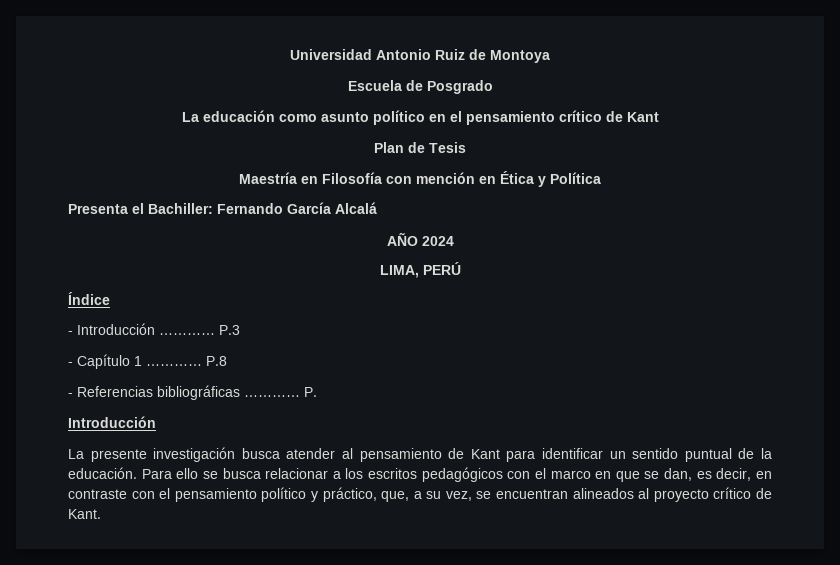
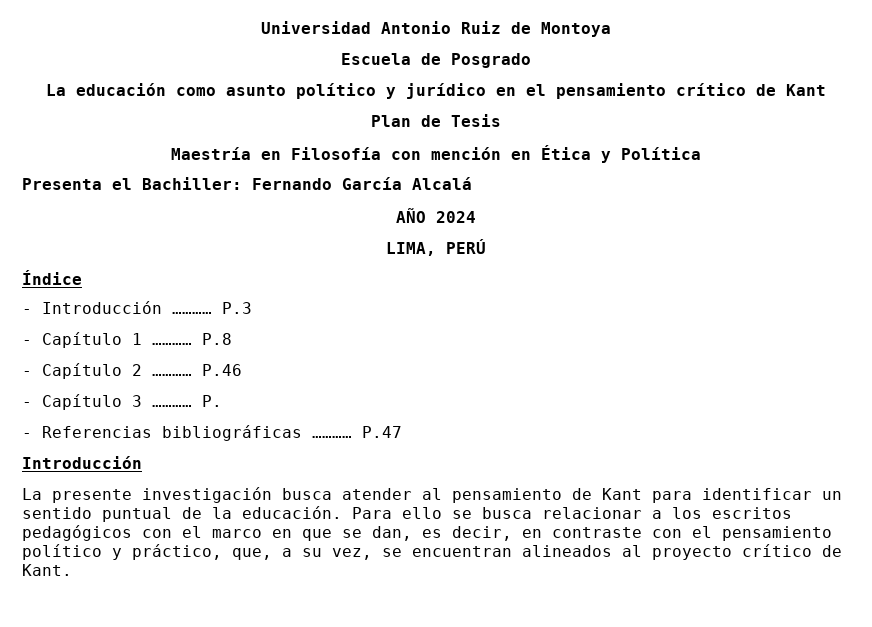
- La educación como asunto político en el pensamiento crítico de Kant
+ La educación como asunto político y jurídico en el pensamiento crítico de Kant
+ - Capítulo 2 ………… P.46
+ - Capítulo 3 ………… P.
- P.
+ P.47

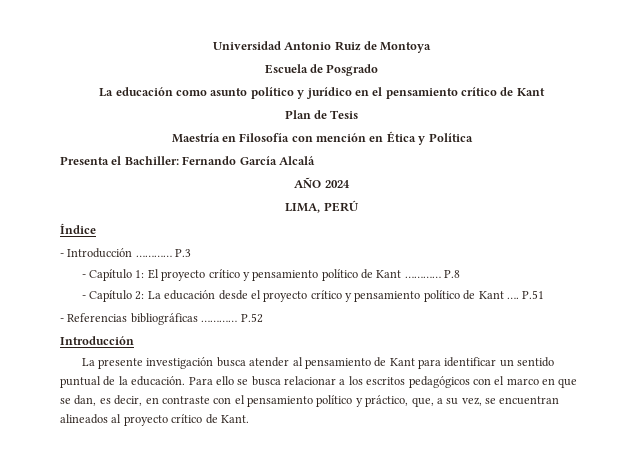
- - Capítulo 1 ………… P.8
- - Capítulo 2 ………… P.46
- - Capítulo 3 ………… P.
+ - Capítulo 1: El proyecto crítico y pensamiento político de Kant ………… P.8
+ - Capítulo 2: La educación desde el proyecto crítico y pensamiento político de Kant …. P.51
- P.47
+ P.52

